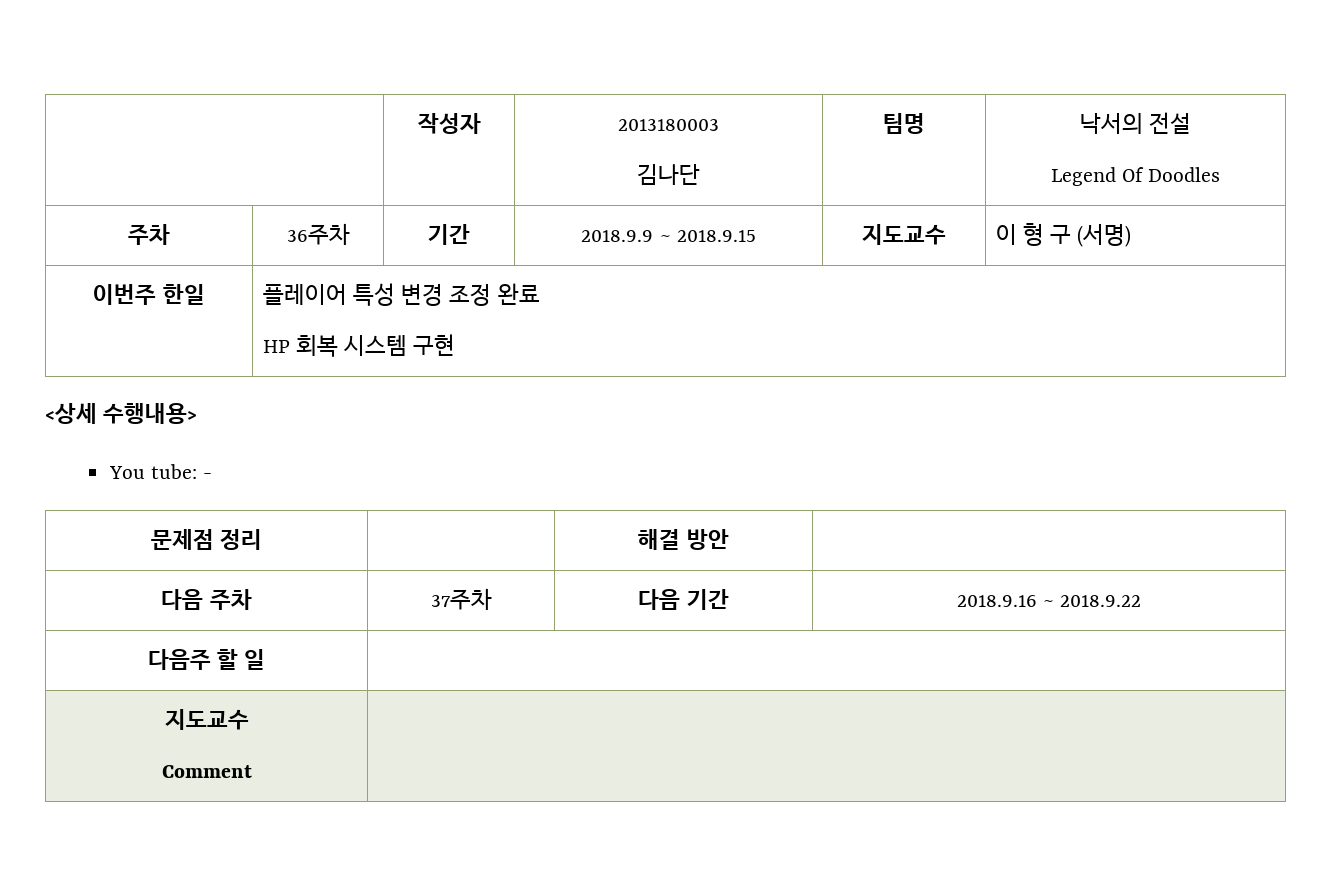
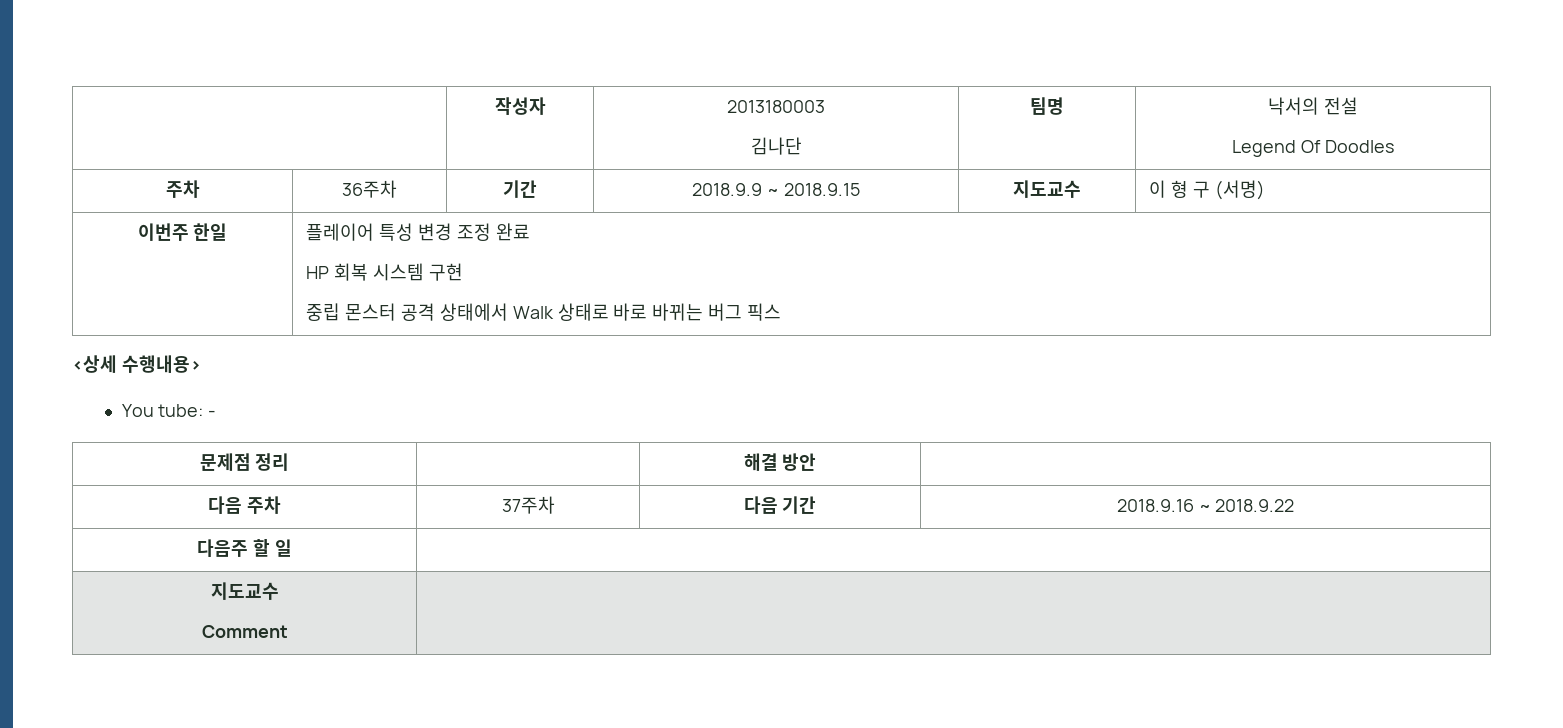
  이번주 한일 | 플레이어 특성 변경 조정 완료
  HP 회복 시스템 구현
+ 중립 몬스터 공격 상태에서 Walk 상태로 바로 바뀌는 버그 픽스

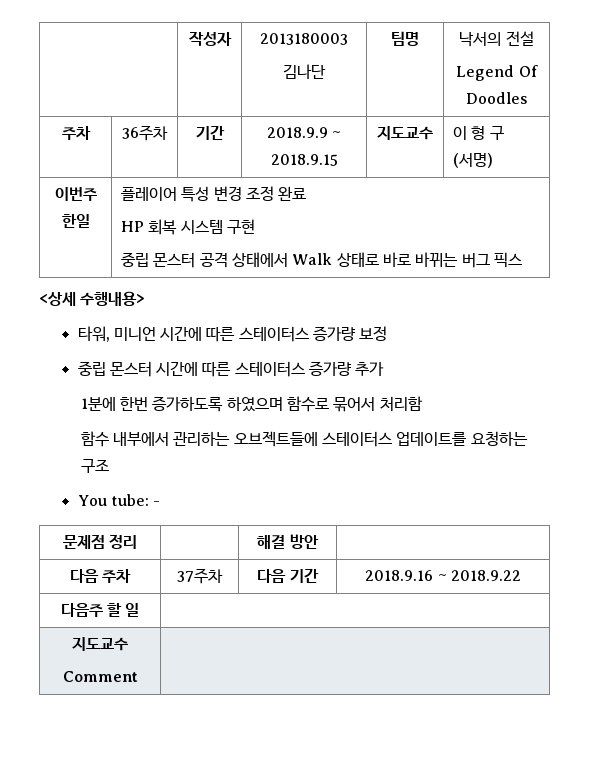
+ 타워, 미니언 시간에 따른 스테이터스 증가량 보정
+ 중립 몬스터 시간에 따른 스테이터스 증가량 추가
+ 1분에 한번 증가하도록 하였으며 함수로 묶어서 처리함
+ 함수 내부에서 관리하는 오브젝트들에 스테이터스 업데이트를 요청하는 구조

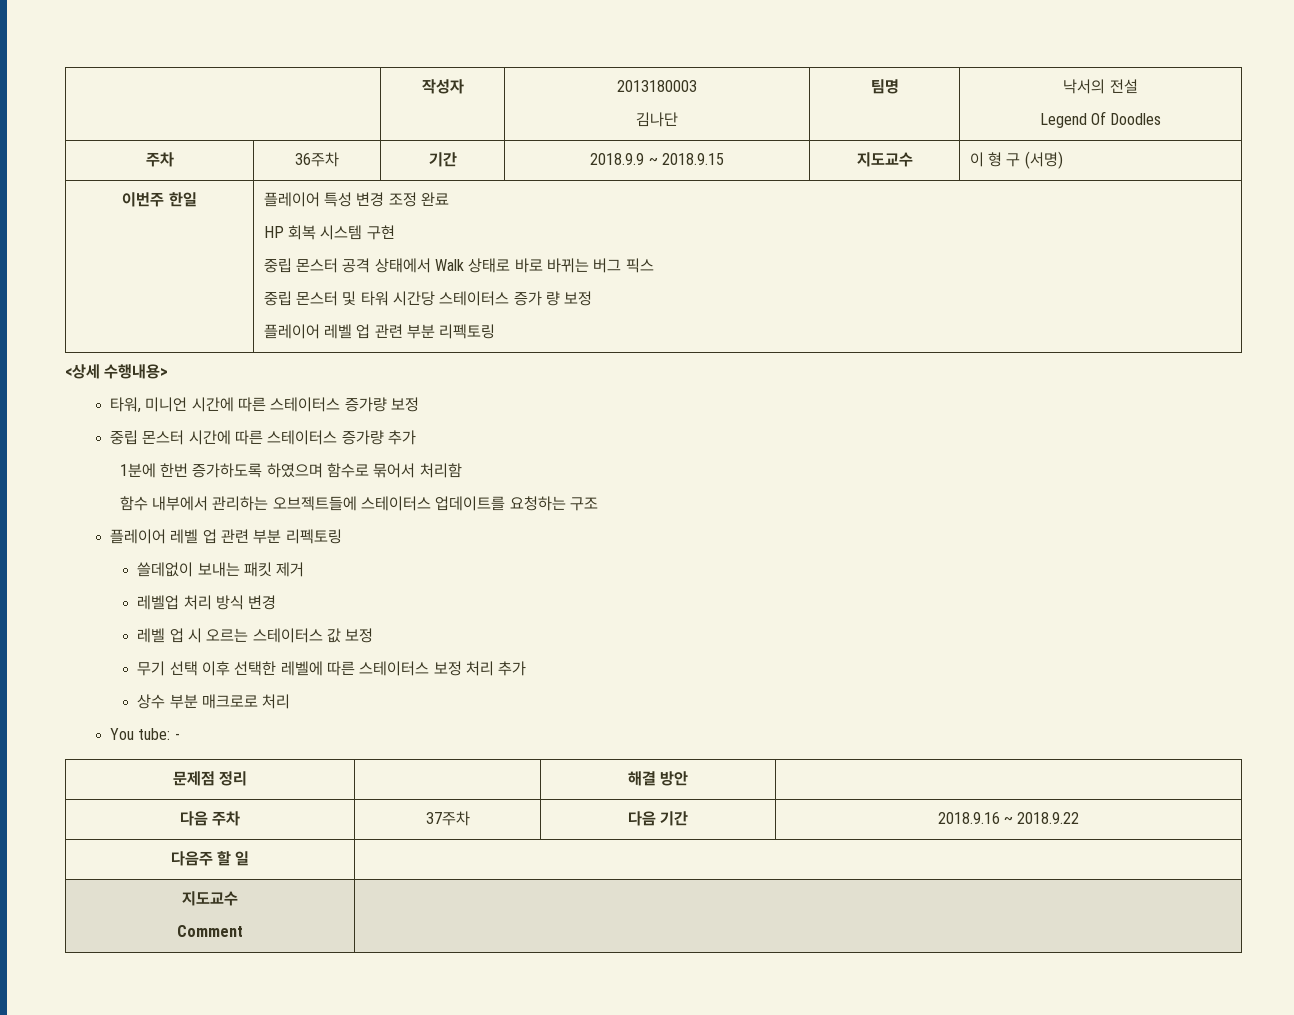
  이번주 한일 | 플레이어 특성 변경 조정 완료
  HP 회복 시스템 구현
  중립 몬스터 공격 상태에서 Walk 상태로 바로 바뀌는 버그 픽스
+ 중립 몬스터 및 타워 시간당 스테이터스 증가 량 보정
+ 플레이어 레벨 업 관련 부분 리펙토링
  함수 내부에서 관리하는 오브젝트들에 스테이터스 업데이트를 요청하는 구조
+ 플레이어 레벨 업 관련 부분 리펙토링
+ 쓸데없이 보내는 패킷 제거
+ 레벨업 처리 방식 변경
+ 레벨 업 시 오르는 스테이터스 값 보정
+ 무기 선택 이후 선택한 레벨에 따른 스테이터스 보정 처리 추가
+ 상수 부분 매크로로 처리

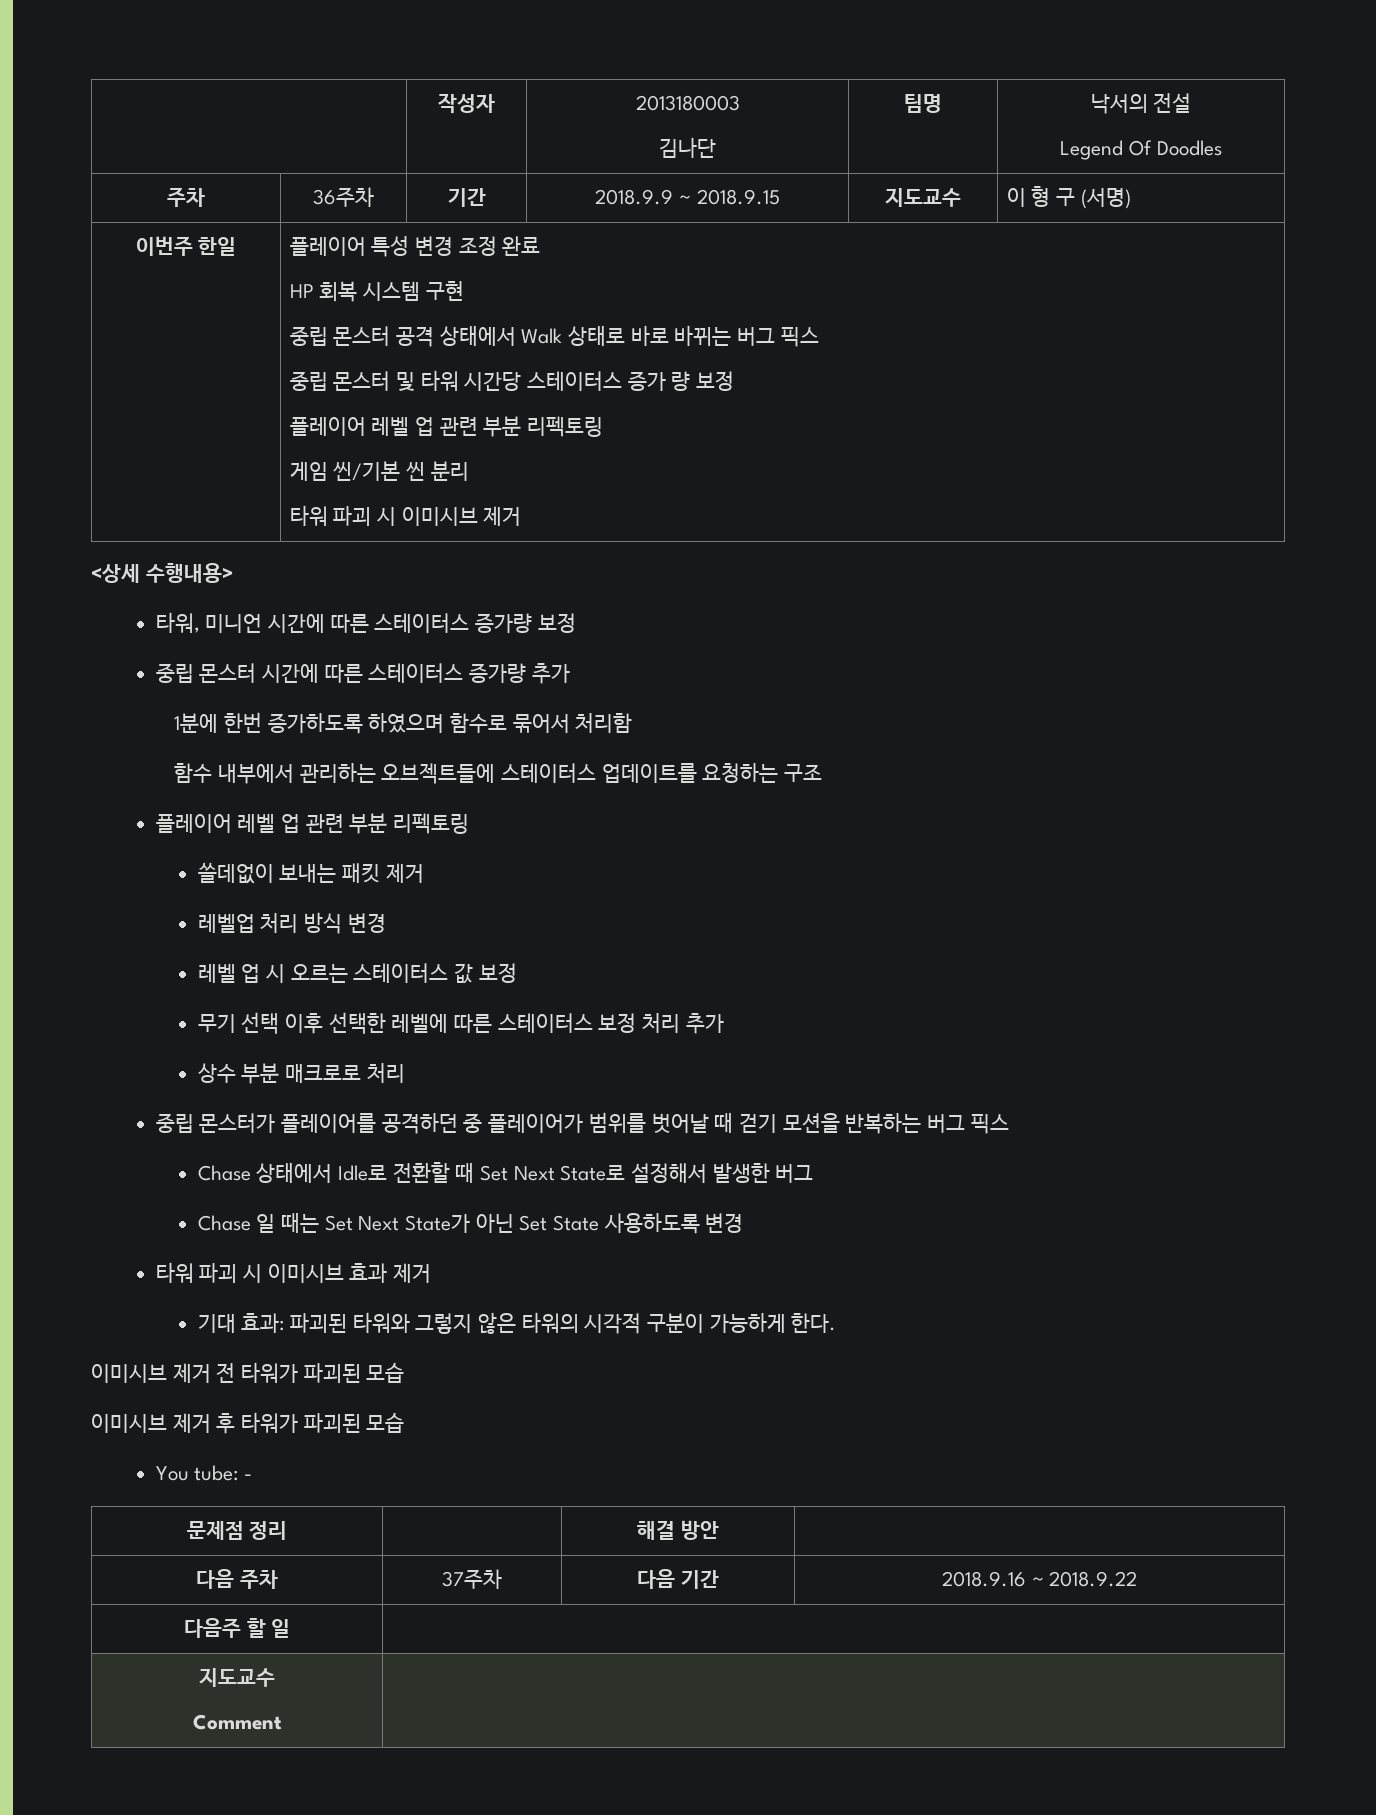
+ 게임 씬/기본 씬 분리
+ 타워 파괴 시 이미시브 제거
+ 중립 몬스터가 플레이어를 공격하던 중 플레이어가 범위를 벗어날 때 걷기 모션을 반복하는 버그 픽스
+ Chase 상태에서 Idle로 전환할 때 Set Next State로 설정해서 발생한 버그
+ Chase 일 때는 Set Next State가 아닌 Set State 사용하도록 변경
+ 타워 파괴 시 이미시브 효과 제거
+ 기대 효과: 파괴된 타워와 그렇지 않은 타워의 시각적 구분이 가능하게 한다.
+ 이미시브 제거 전 타워가 파괴된 모습
+ 이미시브 제거 후 타워가 파괴된 모습

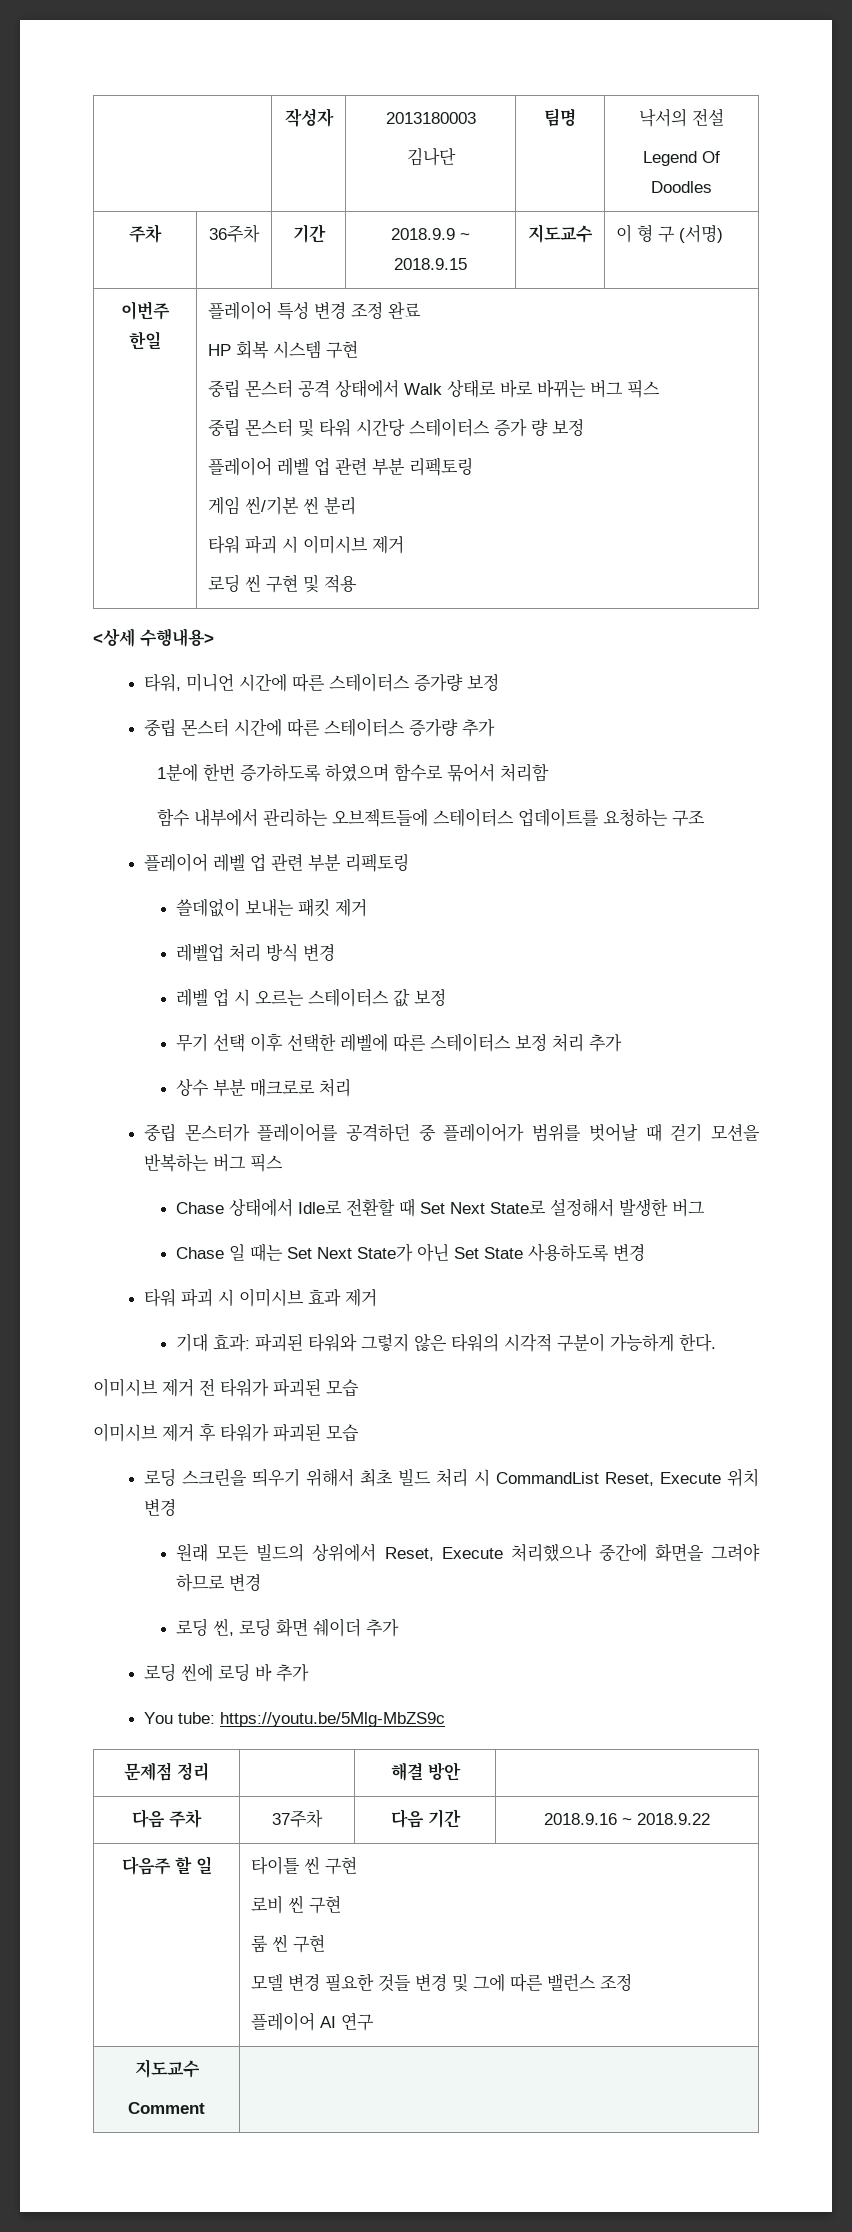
+ 로딩 씬 구현 및 적용
+ 로딩 스크린을 띄우기 위해서 최초 빌드 처리 시 CommandList Reset, Execute 위치 변경
+ 원래 모든 빌드의 상위에서 Reset, Execute 처리했으나 중간에 화면을 그려야 하므로 변경
+ 로딩 씬, 로딩 화면 쉐이더 추가
+ 로딩 씬에 로딩 바 추가
- You tube: -
+ You tube: https://youtu.be/5Mlg-MbZS9c
- 다음주 할 일 |
+ 다음주 할 일 | 타이틀 씬 구현
+ 로비 씬 구현
+ 룸 씬 구현
+ 모델 변경 필요한 것들 변경 및 그에 따른 밸런스 조정
+ 플레이어 AI 연구

